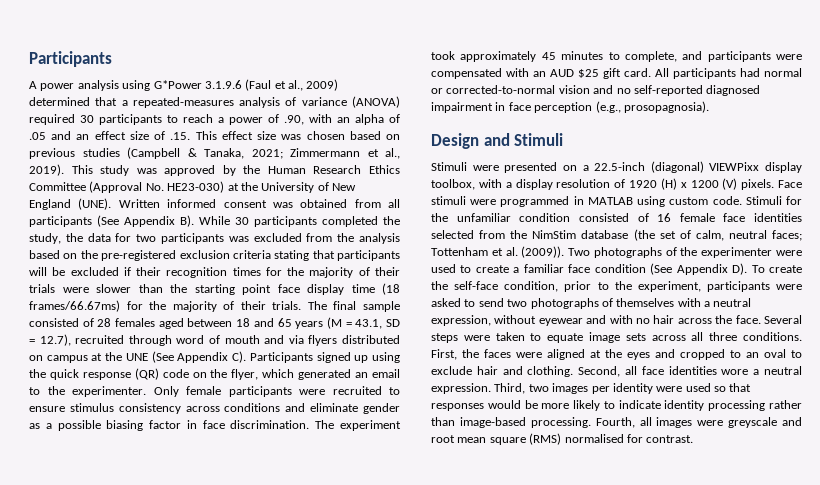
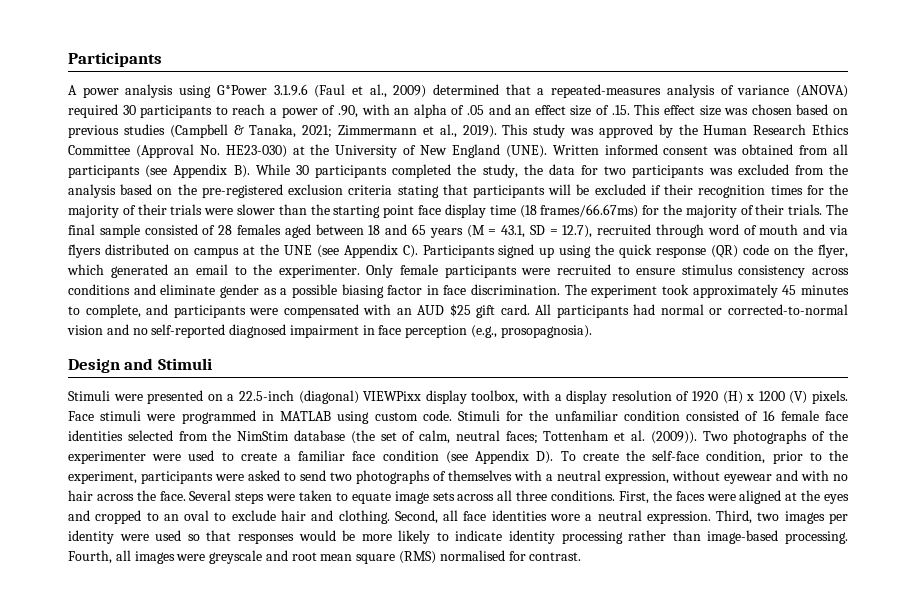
- Written informed consent was obtained from all participants (See Appendix B). While 30 participants completed the study, the data for two participants was excluded from the analysis based on the pre-registered exclusion criteria stating that participants will be excluded if their recognition times for the majority of their trials were slower than the starting point face display time (18 frames/66.67ms) for the majority of their trials.
+ Written informed consent was obtained from all participants (see Appendix B). While 30 participants completed the study, the data for two participants was excluded from the analysis based on the pre-registered exclusion criteria stating that participants will be excluded if their recognition times for the majority of their trials were slower than the starting point face display time (18 frames/66.67ms) for the majority of their trials.
- The final sample consisted of 28 females aged between 18 and 65 years (M = 43.1, SD = 12.7), recruited through word of mouth and via flyers distributed on campus at the UNE (See Appendix C). Participants signed up using the quick response (QR) code on the flyer, which generated an email to the experimenter.
+ The final sample consisted of 28 females aged between 18 and 65 years (M = 43.1, SD = 12.7), recruited through word of mouth and via flyers distributed on campus at the UNE (see Appendix C). Participants signed up using the quick response (QR) code on the flyer, which generated an email to the experimenter.
- Two photographs of the experimenter were used to create a familiar face condition (See Appendix D). To create the self-face condition, prior to the experiment, participants were asked to send two photographs of themselves with a neutral expression, without eyewear and with no hair across the face.
+ Two photographs of the experimenter were used to create a familiar face condition (see Appendix D). To create the self-face condition, prior to the experiment, participants were asked to send two photographs of themselves with a neutral expression, without eyewear and with no hair across the face.

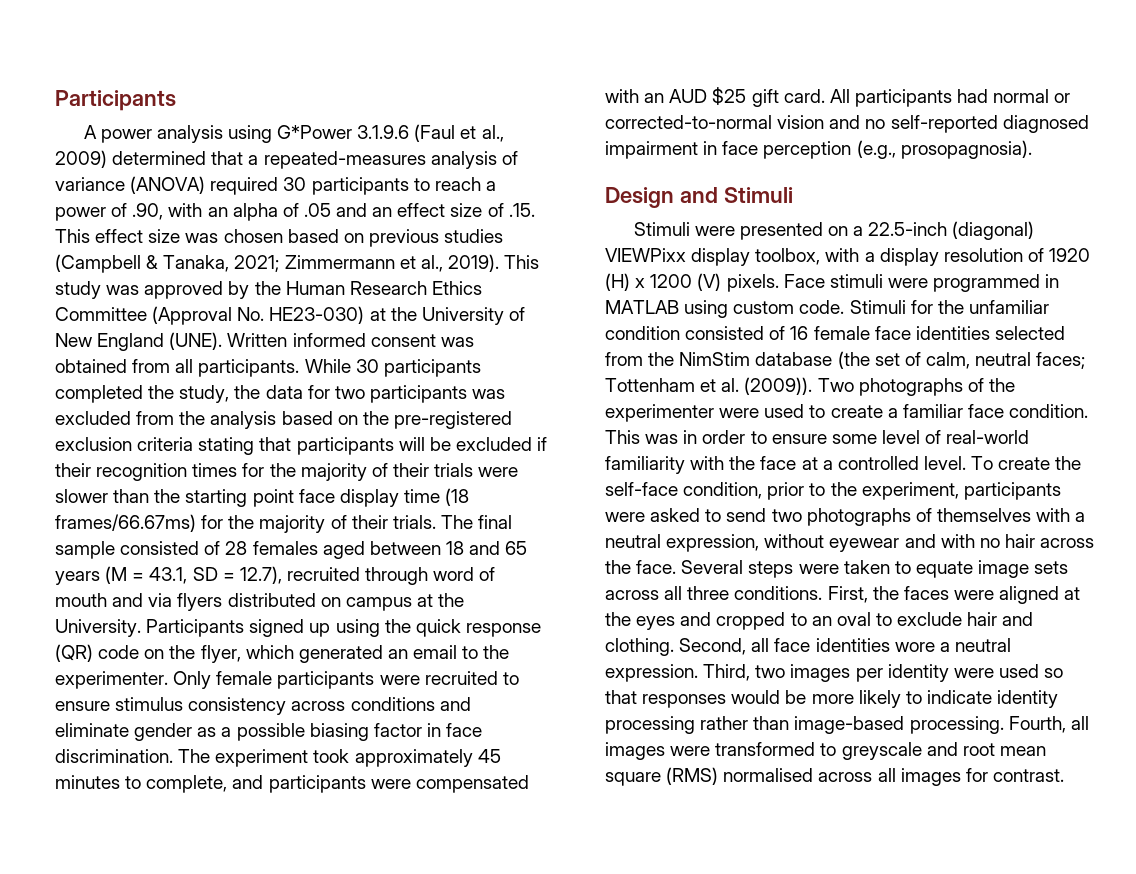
- Written informed consent was obtained from all participants (see Appendix B). While 30 participants completed the study, the data for two participants was excluded from the analysis based on the pre-registered exclusion criteria stating that participants will be excluded if their recognition times for the majority of their trials were slower than the starting point face display time (18 frames/66.67ms) for the majority of their trials.
+ Written informed consent was obtained from all participants. While 30 participants completed the study, the data for two participants was excluded from the analysis based on the pre-registered exclusion criteria stating that participants will be excluded if their recognition times for the majority of their trials were slower than the starting point face display time (18 frames/66.67ms) for the majority of their trials.
- The final sample consisted of 28 females aged between 18 and 65 years (M = 43.1, SD = 12.7), recruited through word of mouth and via flyers distributed on campus at the UNE (see Appendix C). Participants signed up using the quick response (QR) code on the flyer, which generated an email to the experimenter.
+ The final sample consisted of 28 females aged between 18 and 65 years (M = 43.1, SD = 12.7), recruited through word of mouth and via flyers distributed on campus at the University. Participants signed up using the quick response (QR) code on the flyer, which generated an email to the experimenter.
- Two photographs of the experimenter were used to create a familiar face condition (see Appendix D). To create the self-face condition, prior to the experiment, participants were asked to send two photographs of themselves with a neutral expression, without eyewear and with no hair across the face.
+ Two photographs of the experimenter were used to create a familiar face condition. This was in order to ensure some level of real-world familiarity with the face at a controlled level. To create the self-face condition, prior to the experiment, participants were asked to send two photographs of themselves with a neutral expression, without eyewear and with no hair across the face.
- Fourth, all images were greyscale and root mean square (RMS) normalised for contrast.
+ Fourth, all images were transformed to greyscale and root mean square (RMS) normalised across all images for contrast.

